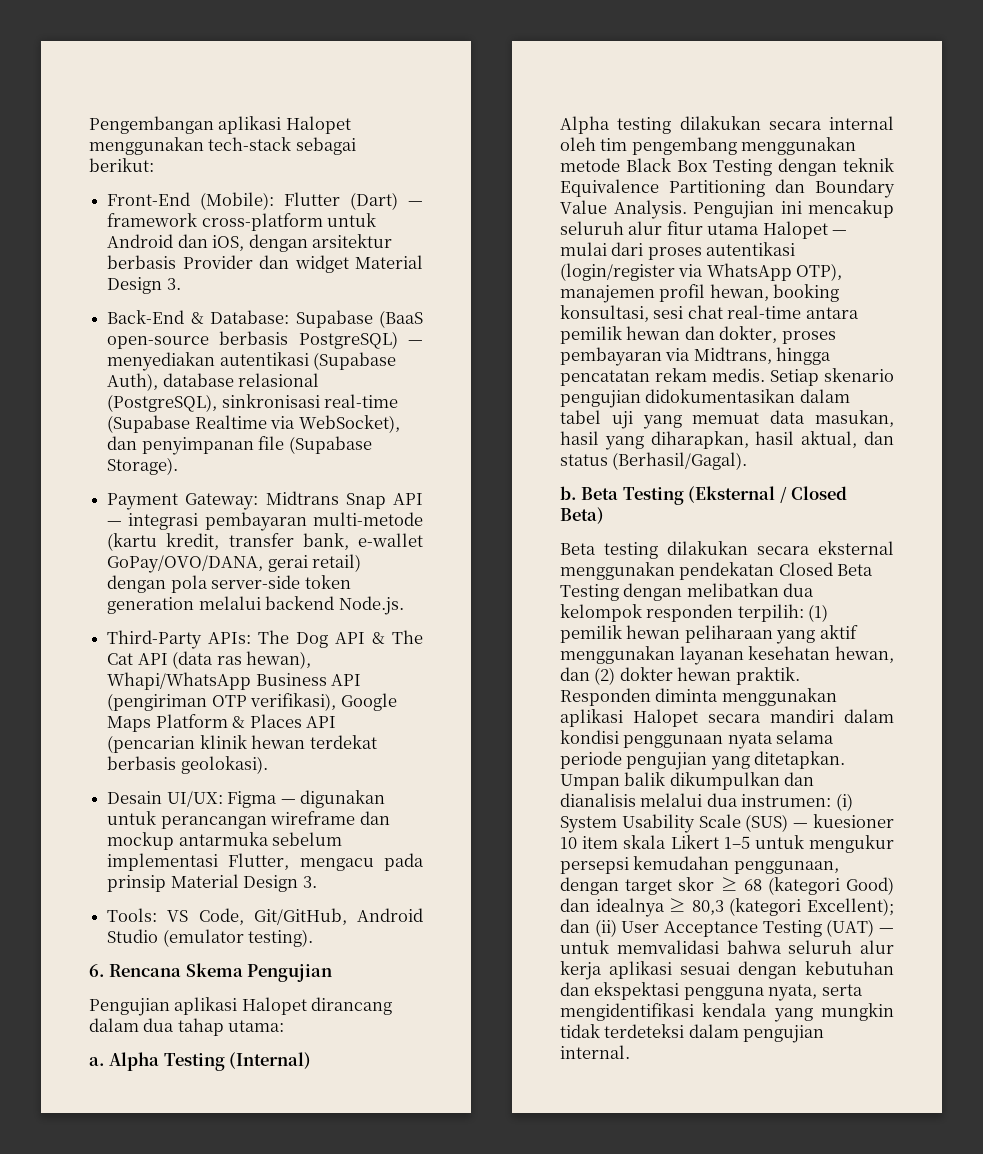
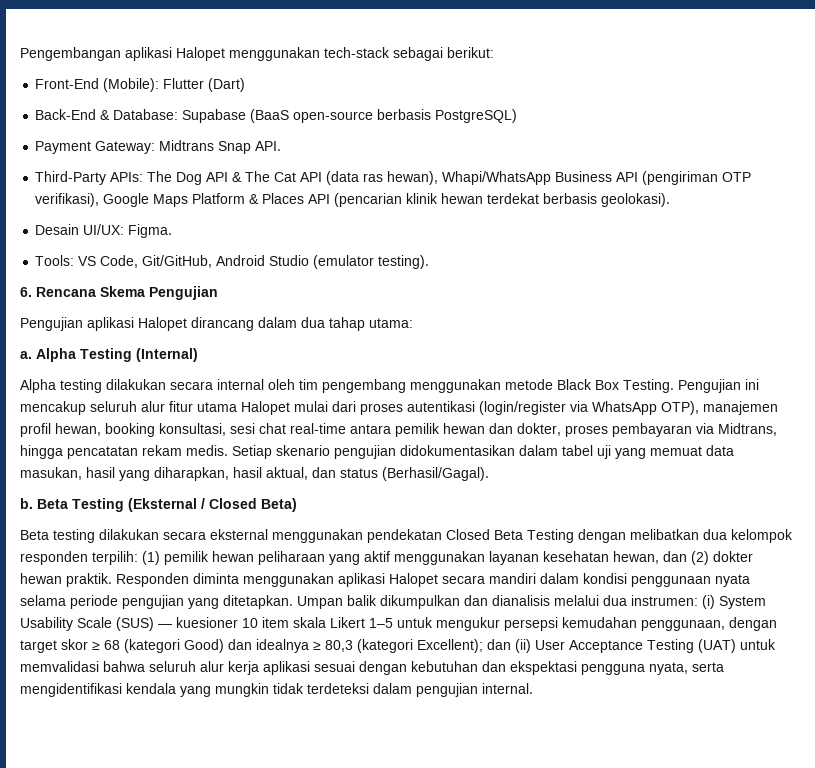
- Front-End (Mobile): Flutter (Dart) — framework cross-platform untuk Android dan iOS, dengan arsitektur berbasis Provider dan widget Material Design 3.
+ Front-End (Mobile): Flutter (Dart)
- Back-End & Database: Supabase (BaaS open-source berbasis PostgreSQL) — menyediakan autentikasi (Supabase Auth), database relasional (PostgreSQL), sinkronisasi real-time (Supabase Realtime via WebSocket), dan penyimpanan file (Supabase Storage).
- Payment Gateway: Midtrans Snap API — integrasi pembayaran multi-metode (kartu kredit, transfer bank, e-wallet GoPay/OVO/DANA, gerai retail) dengan pola server-side token generation melalui backend Node.js.
+ Back-End & Database: Supabase (BaaS open-source berbasis PostgreSQL)
+ Payment Gateway: Midtrans Snap API.
- Desain UI/UX: Figma — digunakan untuk perancangan wireframe dan mockup antarmuka sebelum implementasi Flutter, mengacu pada prinsip Material Design 3.
+ Desain UI/UX: Figma.
- Alpha testing dilakukan secara internal oleh tim pengembang menggunakan metode Black Box Testing dengan teknik Equivalence Partitioning dan Boundary Value Analysis.
+ Alpha testing dilakukan secara internal oleh tim pengembang menggunakan metode Black Box Testing.
- Pengujian ini mencakup seluruh alur fitur utama Halopet — mulai dari proses autentikasi (login/register via WhatsApp OTP), manajemen profil hewan, booking konsultasi, sesi chat real-time antara pemilik hewan dan dokter, proses pembayaran via Midtrans, hingga pencatatan rekam medis.
+ Pengujian ini mencakup seluruh alur fitur utama Halopet mulai dari proses autentikasi (login/register via WhatsApp OTP), manajemen profil hewan, booking konsultasi, sesi chat real-time antara pemilik hewan dan dokter, proses pembayaran via Midtrans, hingga pencatatan rekam medis.
- dan (ii) User Acceptance Testing (UAT) — untuk memvalidasi bahwa seluruh alur kerja aplikasi sesuai dengan kebutuhan dan ekspektasi pengguna nyata, serta mengidentifikasi kendala yang mungkin tidak terdeteksi dalam pengujian internal.
+ dan (ii) User Acceptance Testing (UAT) untuk memvalidasi bahwa seluruh alur kerja aplikasi sesuai dengan kebutuhan dan ekspektasi pengguna nyata, serta mengidentifikasi kendala yang mungkin tidak terdeteksi dalam pengujian internal.

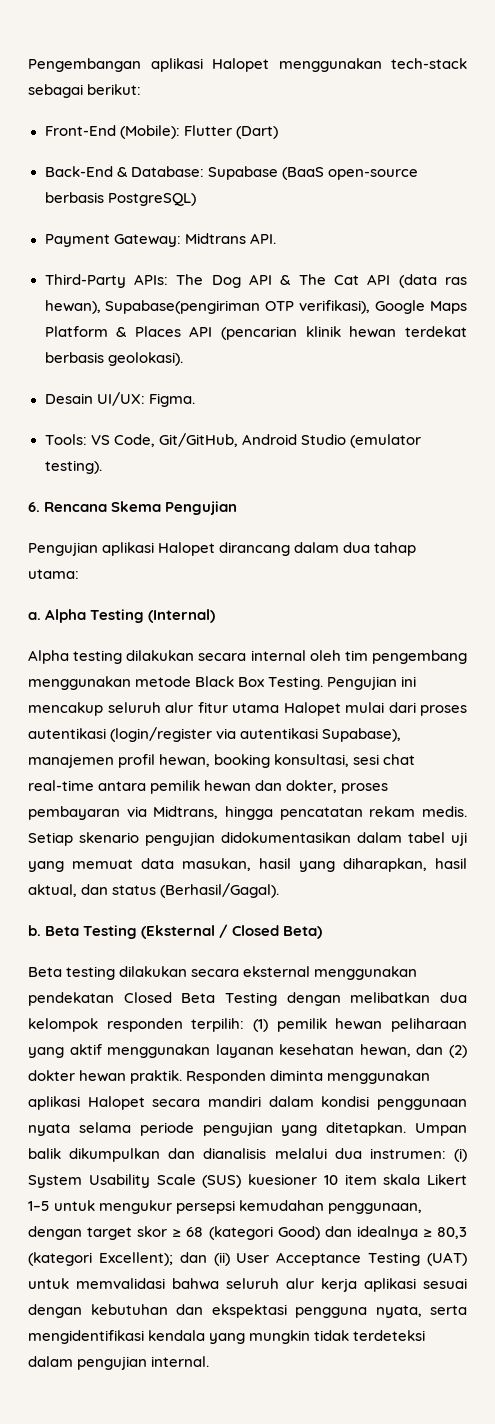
- Payment Gateway: Midtrans Snap API.
+ Payment Gateway: Midtrans API.
- Third-Party APIs: The Dog API & The Cat API (data ras hewan), Whapi/WhatsApp Business API (pengiriman OTP verifikasi), Google Maps Platform & Places API (pencarian klinik hewan terdekat berbasis geolokasi).
+ Third-Party APIs: The Dog API & The Cat API (data ras hewan), Supabase(pengiriman OTP verifikasi), Google Maps Platform & Places API (pencarian klinik hewan terdekat berbasis geolokasi).
- Pengujian ini mencakup seluruh alur fitur utama Halopet mulai dari proses autentikasi (login/register via WhatsApp OTP), manajemen profil hewan, booking konsultasi, sesi chat real-time antara pemilik hewan dan dokter, proses pembayaran via Midtrans, hingga pencatatan rekam medis.
+ Pengujian ini mencakup seluruh alur fitur utama Halopet mulai dari proses autentikasi (login/register via autentikasi Supabase), manajemen profil hewan, booking konsultasi, sesi chat real-time antara pemilik hewan dan dokter, proses pembayaran via Midtrans, hingga pencatatan rekam medis.
- (i) System Usability Scale (SUS) — kuesioner 10 item skala Likert 1–5 untuk mengukur persepsi kemudahan penggunaan, dengan target skor ≥ 68 (kategori Good) dan idealnya ≥ 80,3 (kategori Excellent);
+ (i) System Usability Scale (SUS) kuesioner 10 item skala Likert 1–5 untuk mengukur persepsi kemudahan penggunaan, dengan target skor ≥ 68 (kategori Good) dan idealnya ≥ 80,3 (kategori Excellent);

